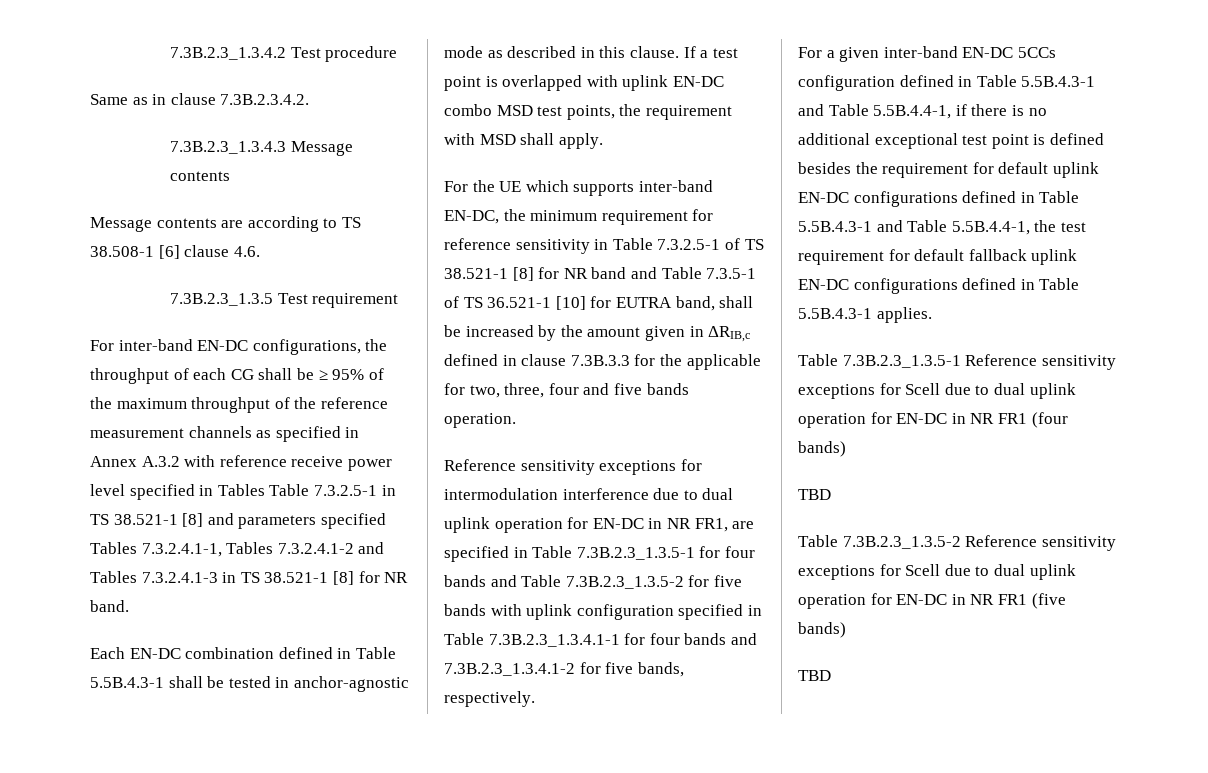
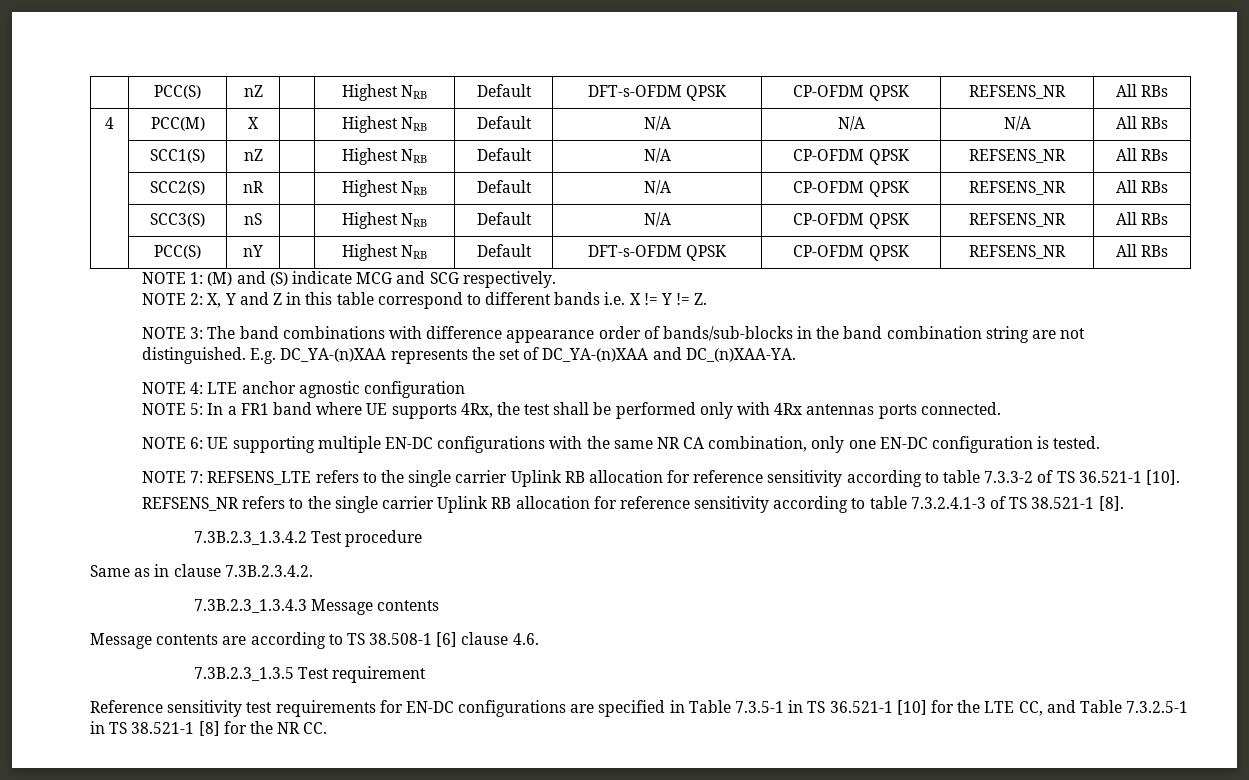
+ | PCC(S) | nZ | | Highest NRB | Default | DFT-s-OFDM QPSK | CP-OFDM QPSK | REFSENS_NR | All RBs
+ 4 | PCC(M) | X | | Highest NRB | Default | N/A | N/A | N/A | All RBs
+ | SCC1(S) | nZ | | Highest NRB | Default | N/A | CP-OFDM QPSK | REFSENS_NR | All RBs
+ | SCC2(S) | nR | | Highest NRB | Default | N/A | CP-OFDM QPSK | REFSENS_NR | All RBs
+ | SCC3(S) | nS | | Highest NRB | Default | N/A | CP-OFDM QPSK | REFSENS_NR | All RBs
+ | PCC(S) | nY | | Highest NRB | Default | DFT-s-OFDM QPSK | CP-OFDM QPSK | REFSENS_NR | All RBs
+ NOTE 1: (M) and (S) indicate MCG and SCG respectively.
+ NOTE 2: X, Y and Z in this table correspond to different bands i.e. X != Y != Z.
+ NOTE 3: The band combinations with difference appearance order of bands/sub-blocks in the band combination string are not distinguished. E.g. DC_YA-(n)XAA represents the set of DC_YA-(n)XAA and DC_(n)XAA-YA.
+ NOTE 4: LTE anchor agnostic configuration
+ NOTE 5: In a FR1 band where UE supports 4Rx, the test shall be performed only with 4Rx antennas ports connected.
+ NOTE 6: UE supporting multiple EN-DC configurations with the same NR CA combination, only one EN-DC configuration is tested.
+ NOTE 7: REFSENS_LTE refers to the single carrier Uplink RB allocation for reference sensitivity according to table 7.3.3-2 of TS 36.521-1 [10].
+ REFSENS_NR refers to the single carrier Uplink RB allocation for reference sensitivity according to table 7.3.2.4.1-3 of TS 38.521-1 [8].
- For inter-band EN-DC configurations, the throughput of each CG shall be ≥ 95% of the maximum throughput of the reference measurement channels as specified in Annex A.3.2 with reference receive power level specified in Tables Table 7.3.2.5-1 in TS 38.521-1 [8] and parameters specified Tables 7.3.2.4.1-1, Tables 7.3.2.4.1-2 and Tables 7.3.2.4.1-3 in TS 38.521-1 [8] for NR band.
- Each EN-DC combination defined in Table 5.5B.4.3-1 shall be tested in anchor-agnostic mode as described in this clause. If a test point is overlapped with uplink EN-DC combo MSD test points, the requirement with MSD shall apply.
- For the UE which supports inter-band EN-DC, the minimum requirement for reference sensitivity in Table 7.3.2.5-1 of TS 38.521-1 [8] for NR band and Table 7.3.5-1 of TS 36.521-1 [10] for EUTRA band, shall be increased by the amount given in ΔRIB,c defined in clause 7.3B.3.3 for the applicable for two, three, four and five bands operation.
- Reference sensitivity exceptions for intermodulation interference due to dual uplink operation for EN-DC in NR FR1, are specified in Table 7.3B.2.3_1.3.5-1 for four bands and Table 7.3B.2.3_1.3.5-2 for five bands with uplink configuration specified in Table 7.3B.2.3_1.3.4.1-1 for four bands and 7.3B.2.3_1.3.4.1-2 for five bands, respectively.
- For a given inter-band EN-DC 5CCs configuration defined in Table 5.5B.4.3-1 and Table 5.5B.4.4-1, if there is no additional exceptional test point is defined besides the requirement for default uplink EN-DC configurations defined in Table 5.5B.4.3-1 and Table 5.5B.4.4-1, the test requirement for default fallback uplink EN-DC configurations defined in Table 5.5B.4.3-1 applies.
- Table 7.3B.2.3_1.3.5-1 Reference sensitivity exceptions for Scell due to dual uplink operation for EN-DC in NR FR1 (four bands)
- TBD
- Table 7.3B.2.3_1.3.5-2 Reference sensitivity exceptions for Scell due to dual uplink operation for EN-DC in NR FR1 (five bands)
- TBD
+ Reference sensitivity test requirements for EN-DC configurations are specified in Table 7.3.5-1 in TS 36.521-1 [10] for the LTE CC, and Table 7.3.2.5-1 in TS 38.521-1 [8] for the NR CC.

